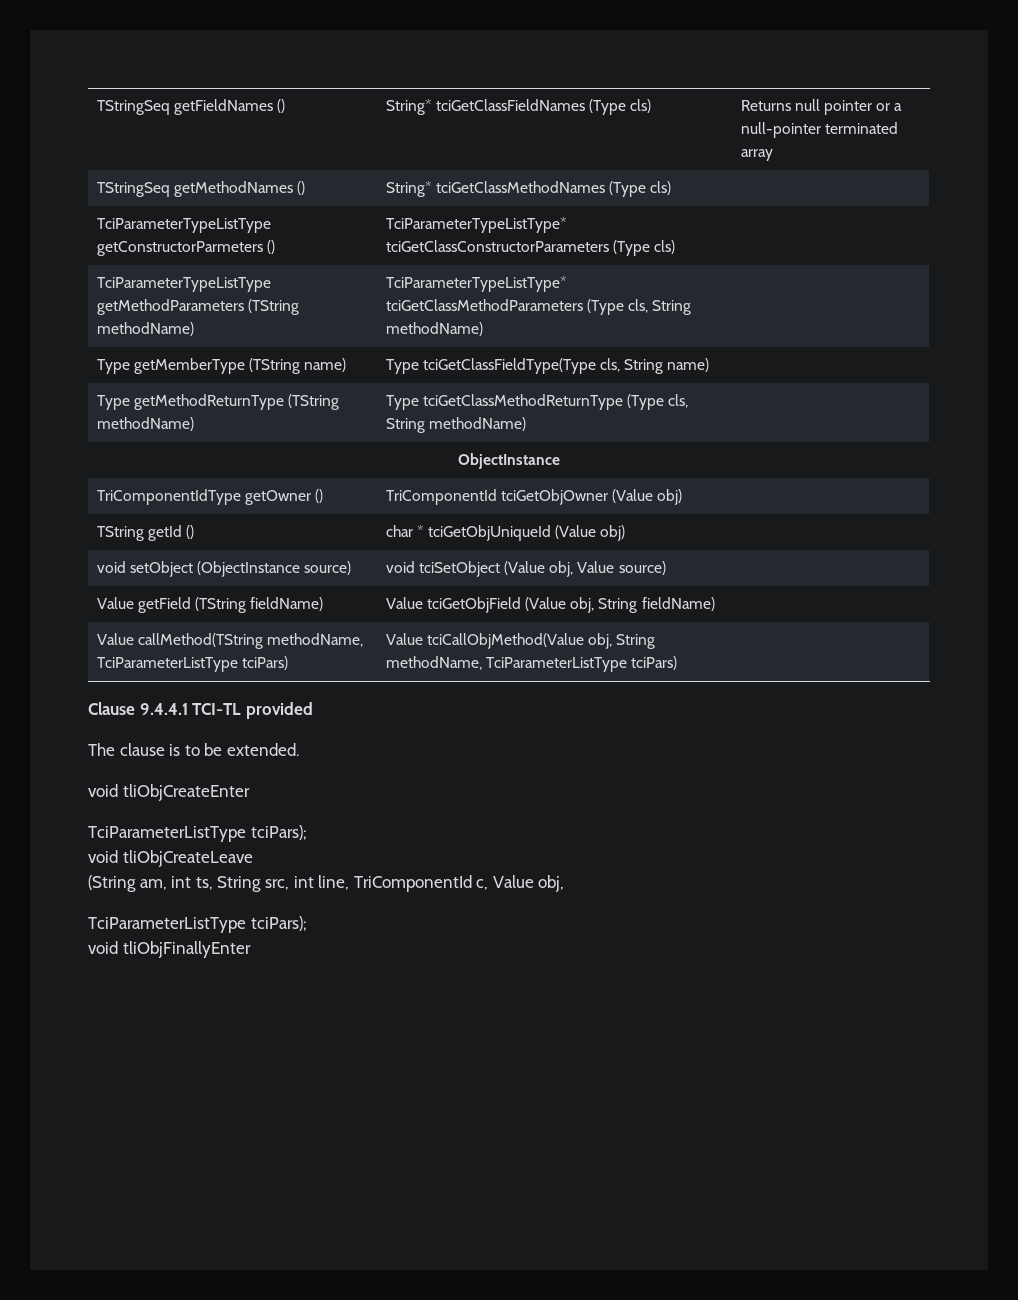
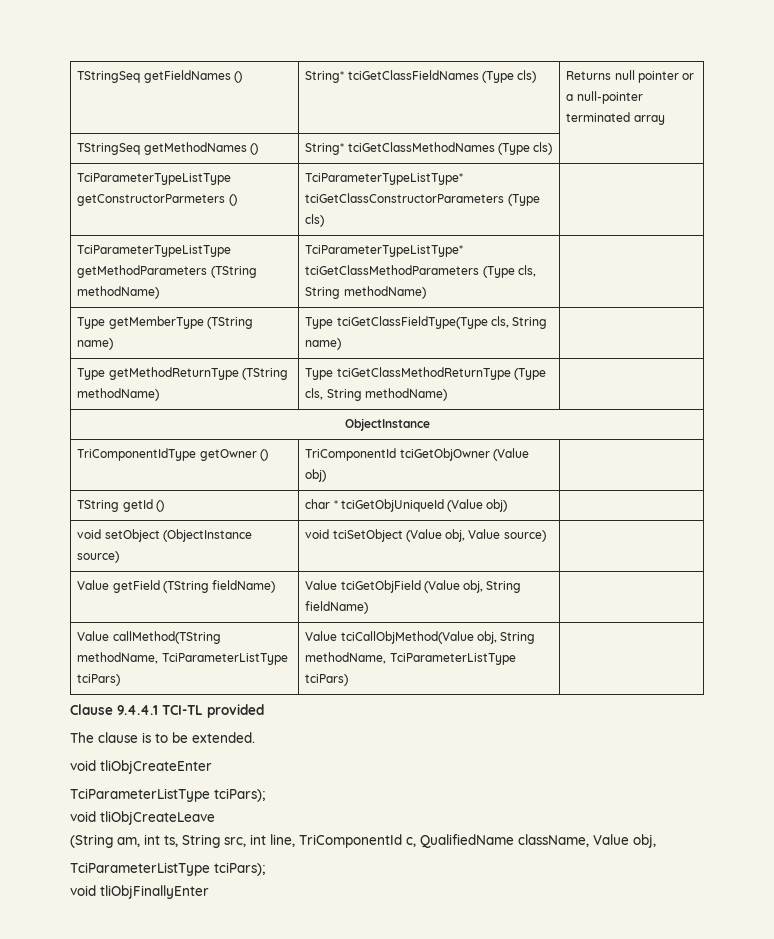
- (String am, int ts, String src, int line, TriComponentId c, Value obj,
+ (String am, int ts, String src, int line, TriComponentId c, QualifiedName className, Value obj,

